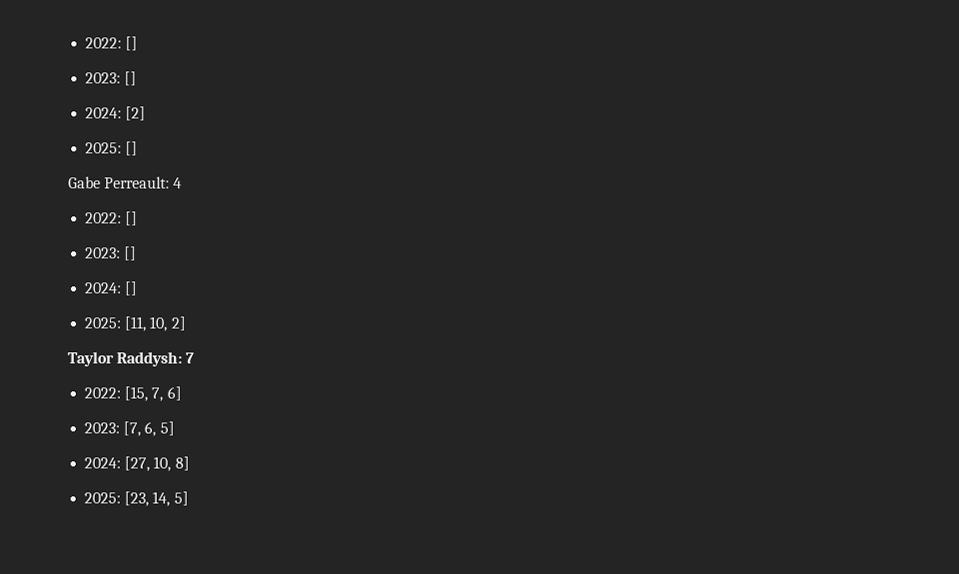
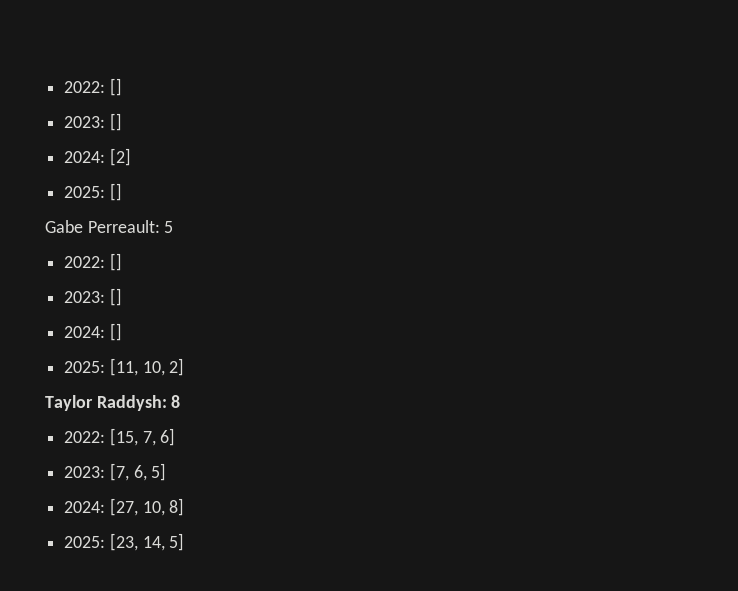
- Gabe Perreault: 4
+ Gabe Perreault: 5
- Taylor Raddysh: 7
+ Taylor Raddysh: 8

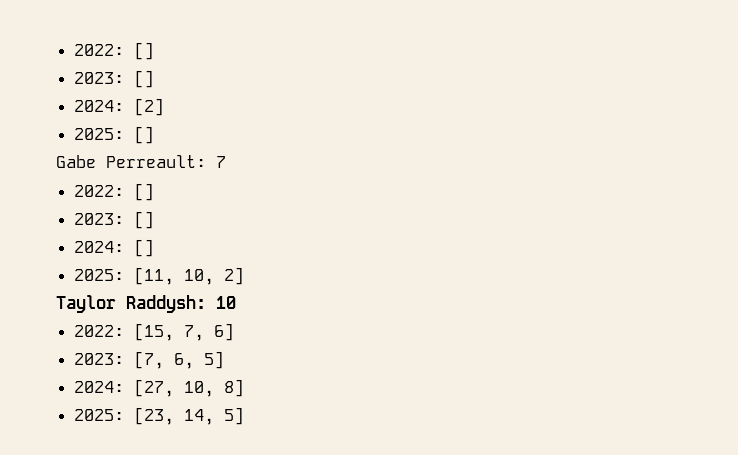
- Gabe Perreault: 5
+ Gabe Perreault: 7
- Taylor Raddysh: 8
+ Taylor Raddysh: 10

